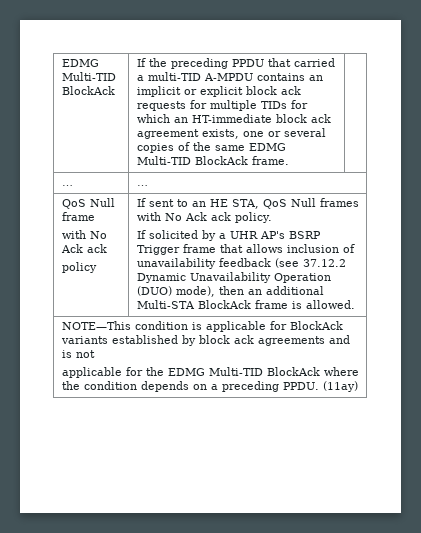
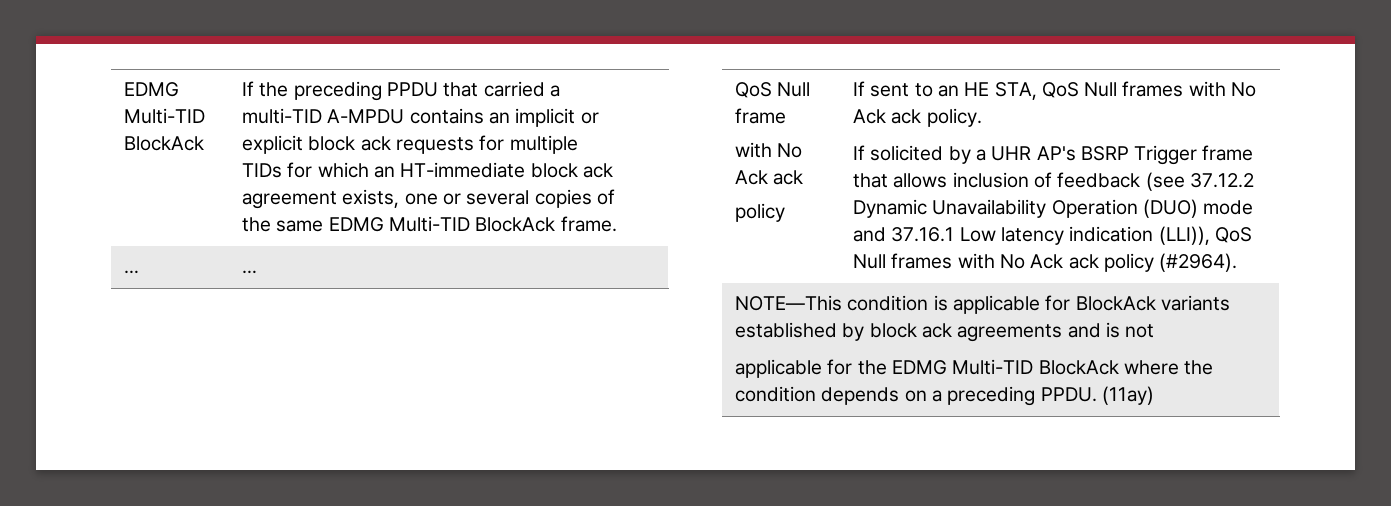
- If solicited by a UHR AP's BSRP Trigger frame that allows inclusion of unavailability feedback (see 37.12.2 Dynamic Unavailability Operation (DUO) mode), then an additional Multi-STA BlockAck frame is allowed.
+ If solicited by a UHR AP's BSRP Trigger frame that allows inclusion of feedback (see 37.12.2 Dynamic Unavailability Operation (DUO) mode and 37.16.1 Low latency indication (LLI)), QoS Null frames with No Ack ack policy (#2964).

